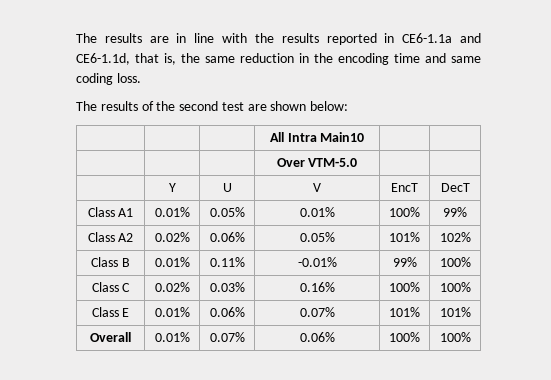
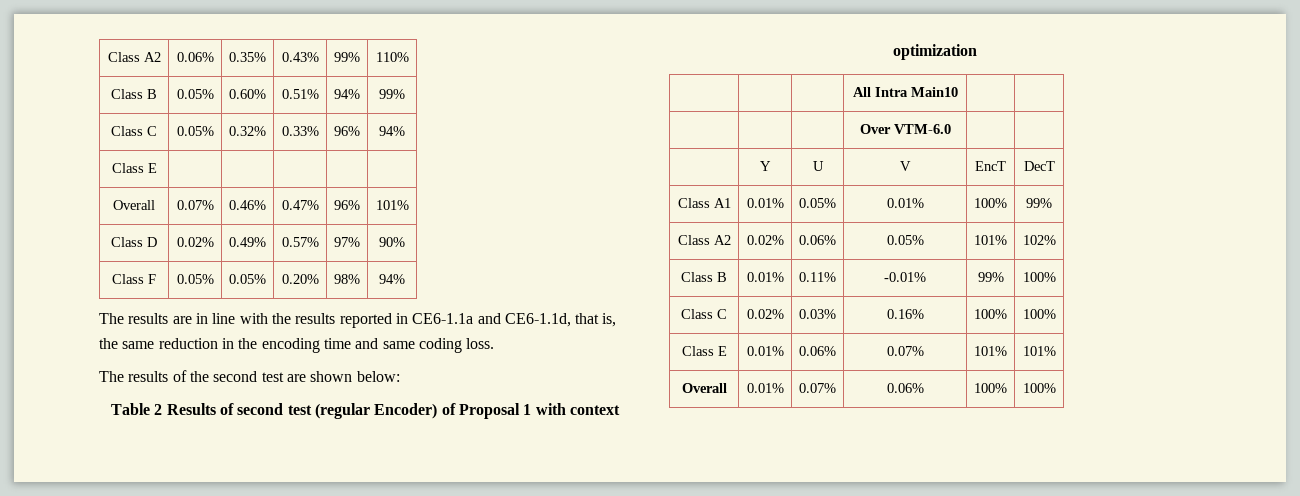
+ Class A2 | 0.06% | 0.35% | 0.43% | 99% | 110%
+ Class B | 0.05% | 0.60% | 0.51% | 94% | 99%
+ Class C | 0.05% | 0.32% | 0.33% | 96% | 94%
+ Class E | | | | |
+ Overall | 0.07% | 0.46% | 0.47% | 96% | 101%
+ Class D | 0.02% | 0.49% | 0.57% | 97% | 90%
+ Class F | 0.05% | 0.05% | 0.20% | 98% | 94%
+ Table 2 Results of second test (regular Encoder) of Proposal 1 with context optimization
- | | | Over VTM-5.0 | |
+ | | | Over VTM-6.0 | |

